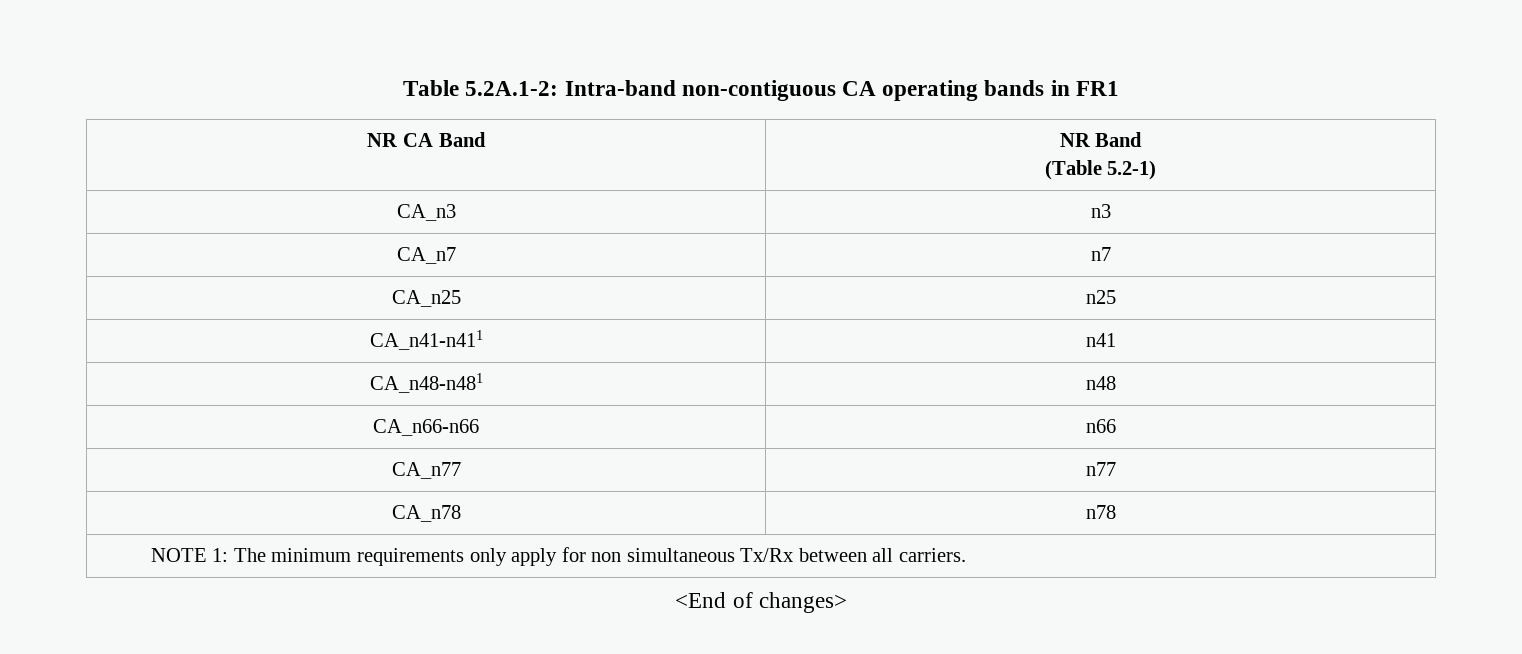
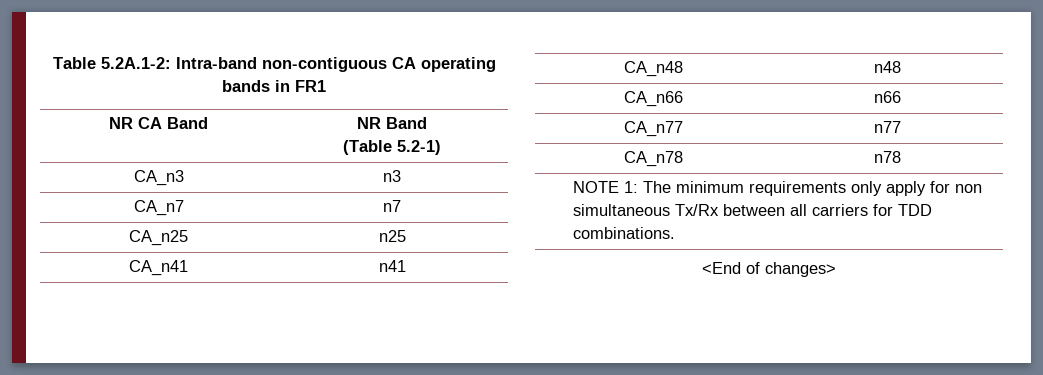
- CA_n41-n411 | n41
+ CA_n41 | n41
- CA_n48-n481 | n48
+ CA_n48 | n48
- CA_n66-n66 | n66
+ CA_n66 | n66
- NOTE 1: The minimum requirements only apply for non simultaneous Tx/Rx between all carriers.
+ NOTE 1: The minimum requirements only apply for non simultaneous Tx/Rx between all carriers for TDD combinations.

